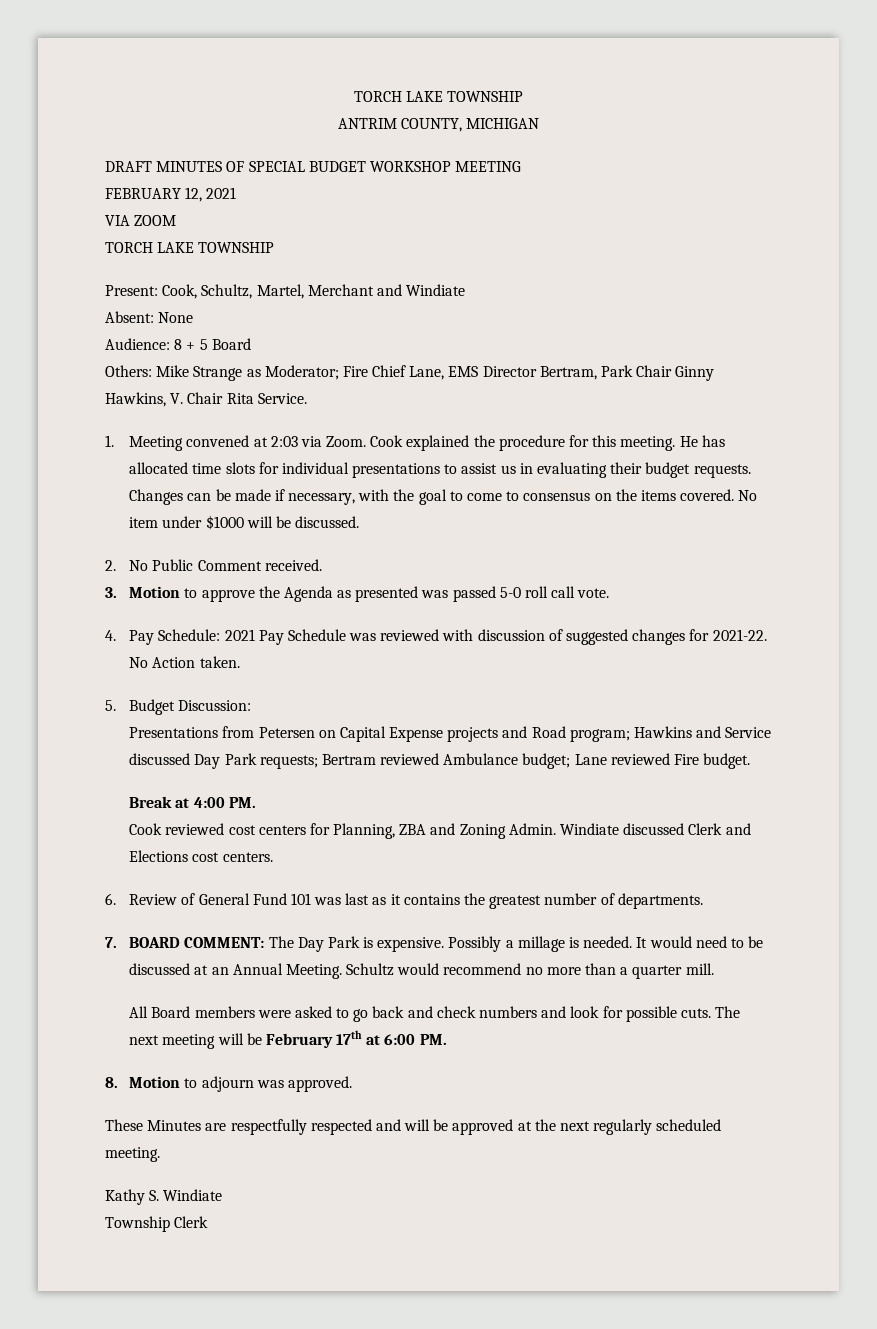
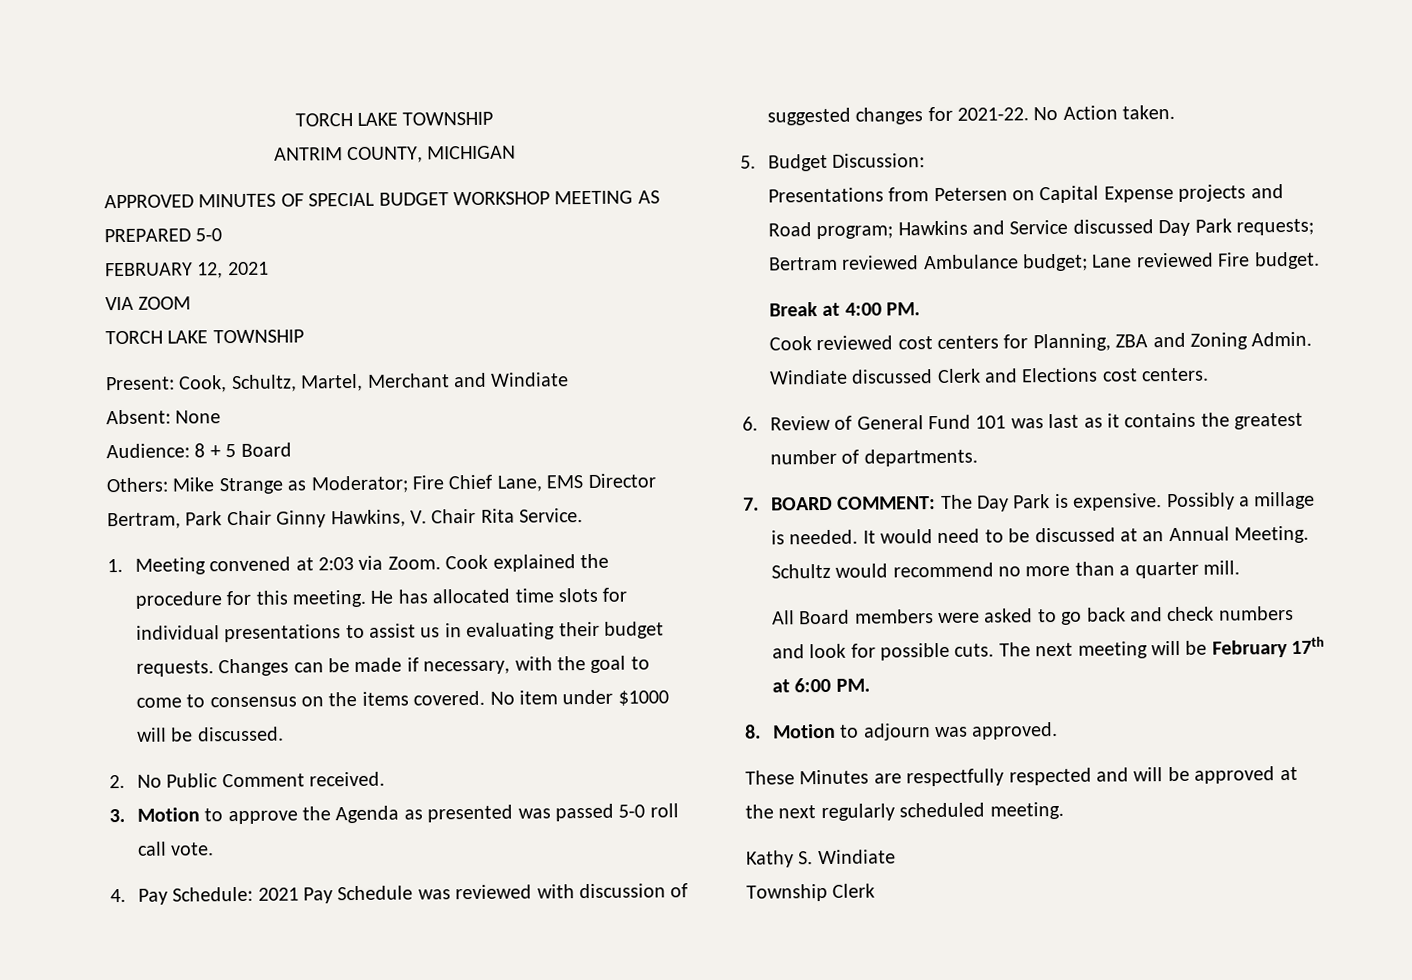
- DRAFT MINUTES OF SPECIAL BUDGET WORKSHOP MEETING
+ APPROVED MINUTES OF SPECIAL BUDGET WORKSHOP MEETING AS PREPARED 5-0

